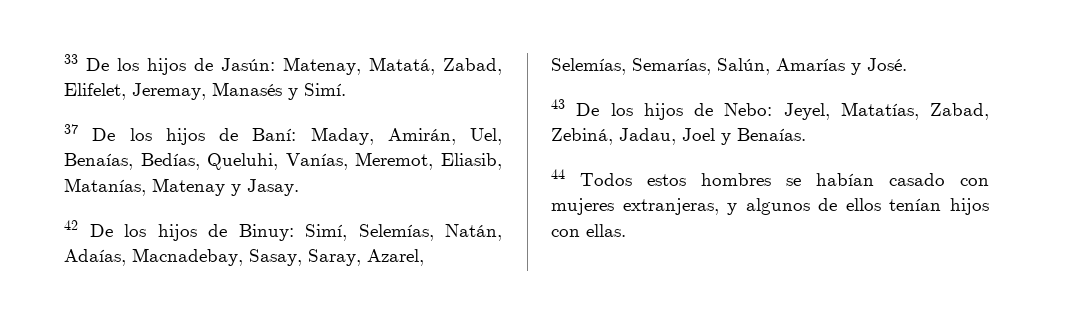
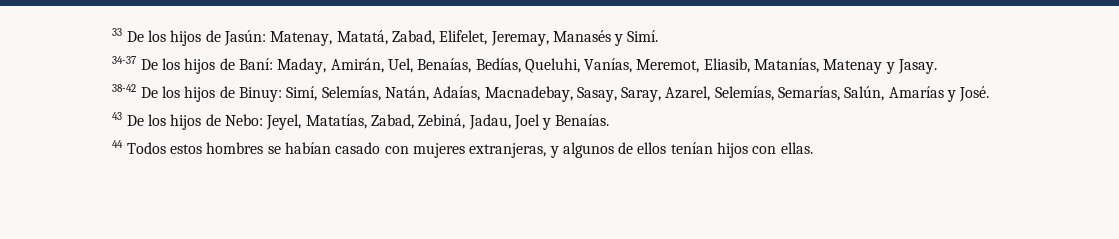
- 37 De los hijos de Baní: Maday, Amirán, Uel, Benaías, Bedías, Queluhi, Vanías, Meremot, Eliasib, Matanías, Matenay y Jasay.
+ 34-37 De los hijos de Baní: Maday, Amirán, Uel, Benaías, Bedías, Queluhi, Vanías, Meremot, Eliasib, Matanías, Matenay y Jasay.
- 42 De los hijos de Binuy: Simí, Selemías, Natán, Adaías, Macnadebay, Sasay, Saray, Azarel, Selemías, Semarías, Salún, Amarías y José.
+ 38-42 De los hijos de Binuy: Simí, Selemías, Natán, Adaías, Macnadebay, Sasay, Saray, Azarel, Selemías, Semarías, Salún, Amarías y José.

